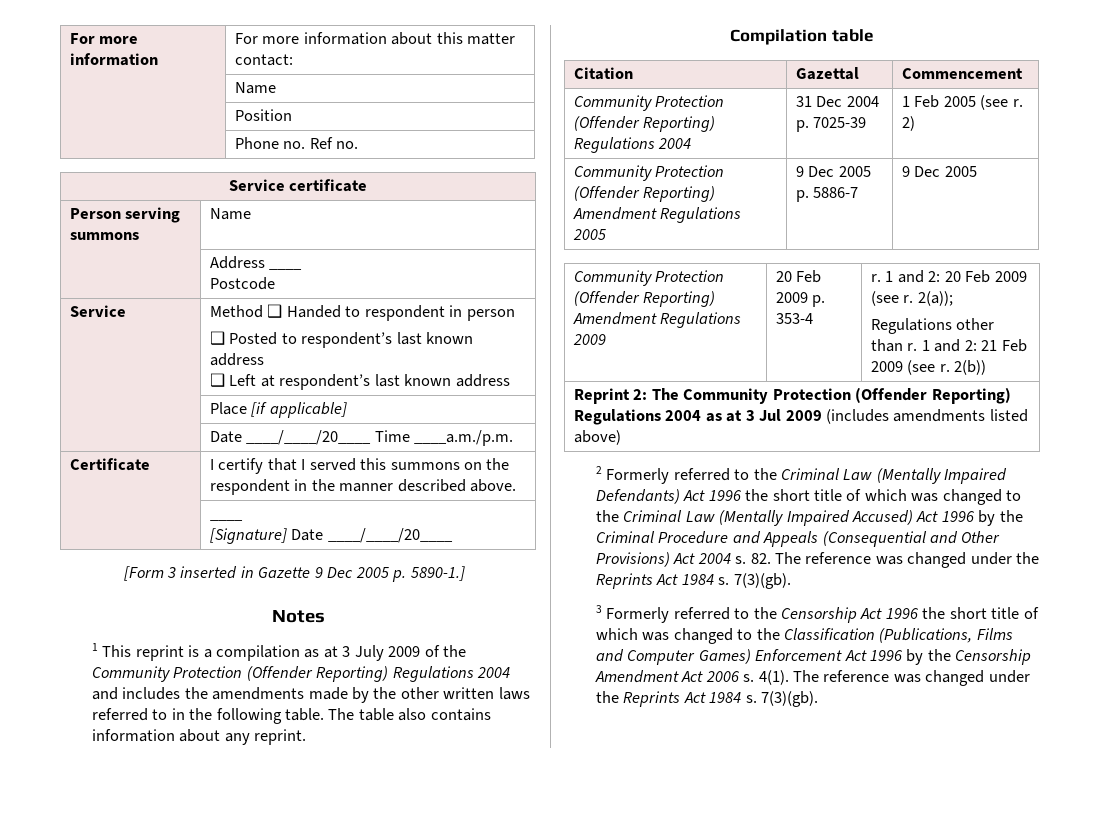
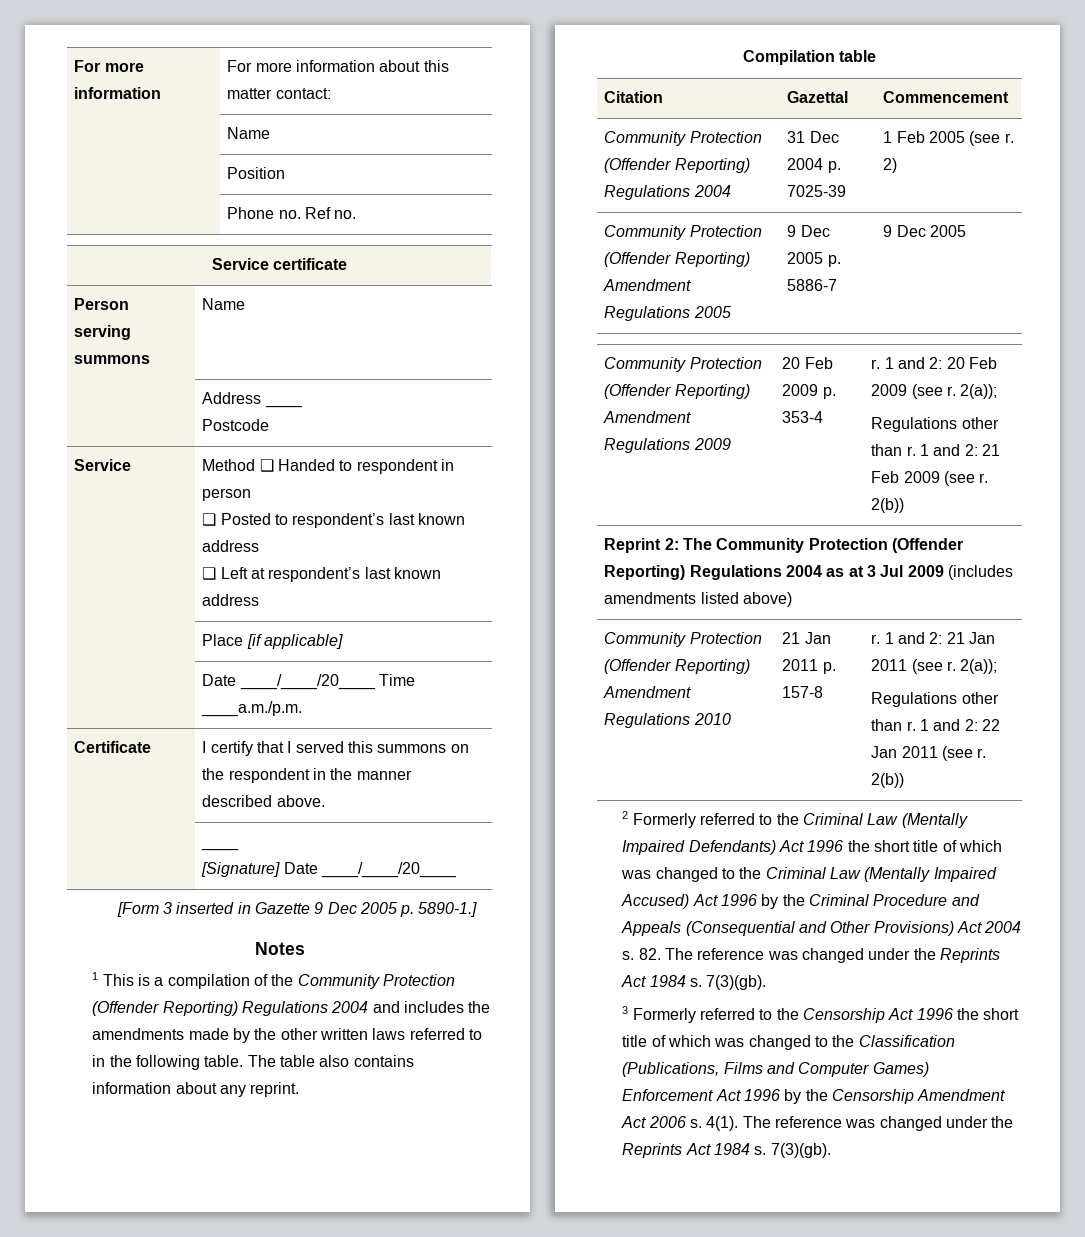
- 1 This reprint is a compilation as at 3 July 2009 of the Community Protection (Offender Reporting) Regulations 2004 and includes the amendments made by the other written laws referred to in the following table.
+ 1 This is a compilation of the Community Protection (Offender Reporting) Regulations 2004 and includes the amendments made by the other written laws referred to in the following table.
+ Community Protection (Offender Reporting) Amendment Regulations 2010 | 21 Jan 2011 p. 157-8 | r. 1 and 2: 21 Jan 2011 (see r. 2(a));
+ Regulations other than r. 1 and 2: 22 Jan 2011 (see r. 2(b))

